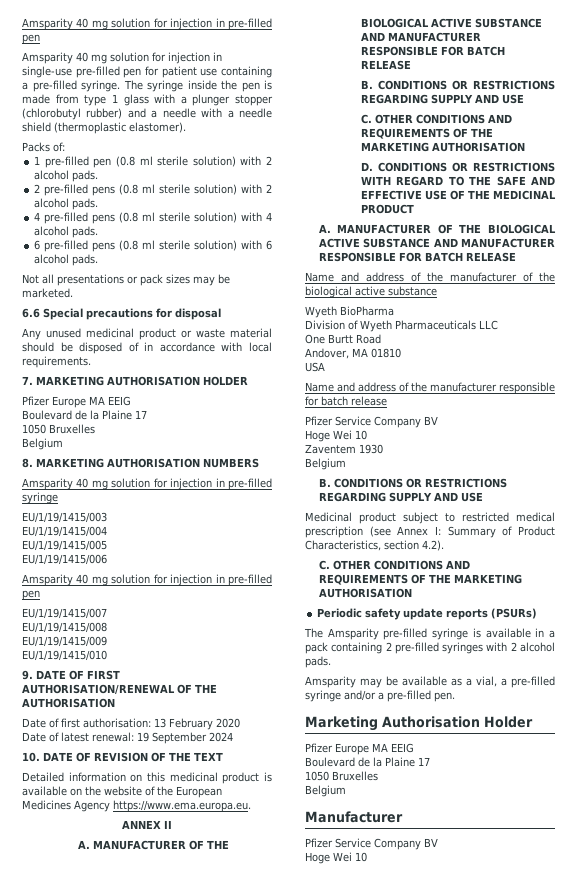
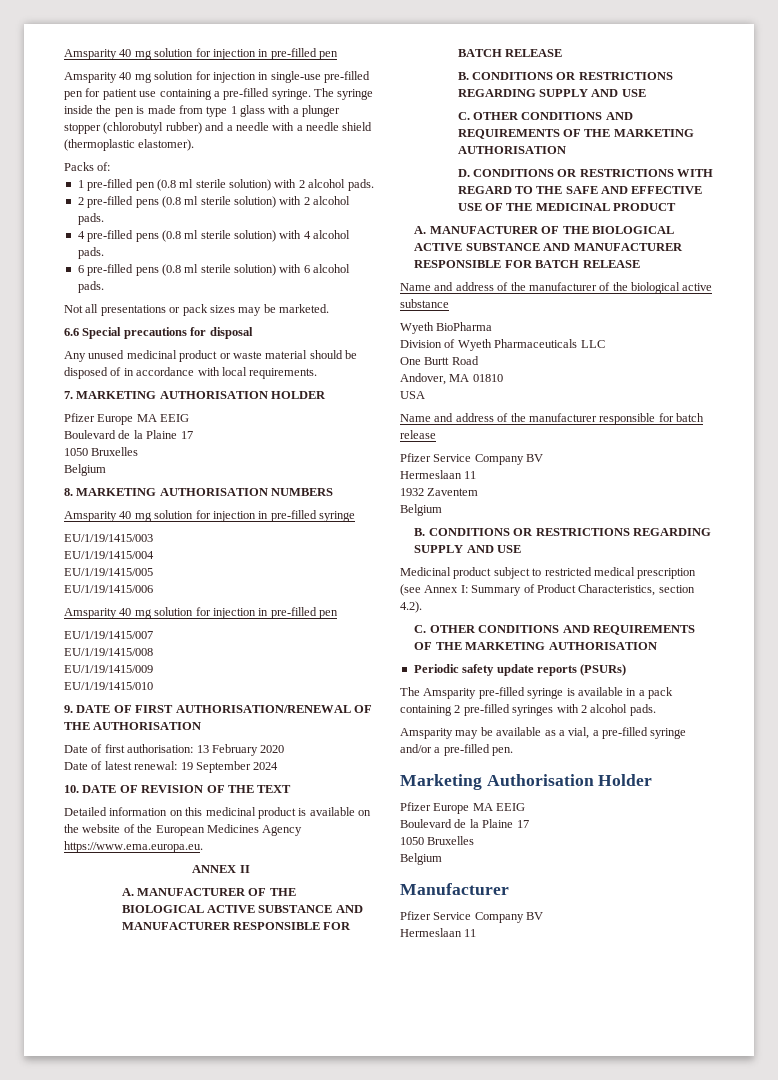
  Name and address of the manufacturer responsible for batch release
  Pfizer Service Company BV
- Hoge Wei 10
- Zaventem 1930
+ Hermeslaan 11
+ 1932 Zaventem
  Manufacturer
  Pfizer Service Company BV
- Hoge Wei 10
+ Hermeslaan 11

